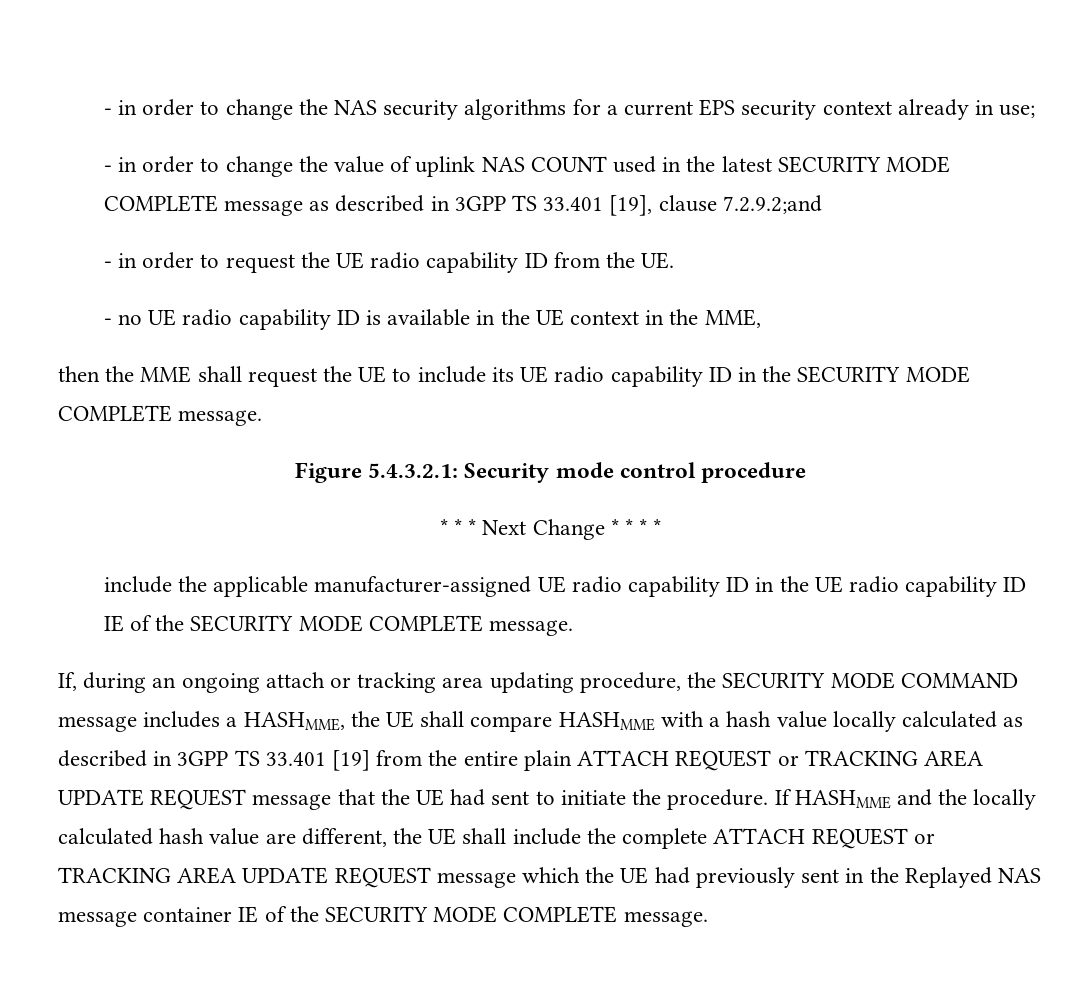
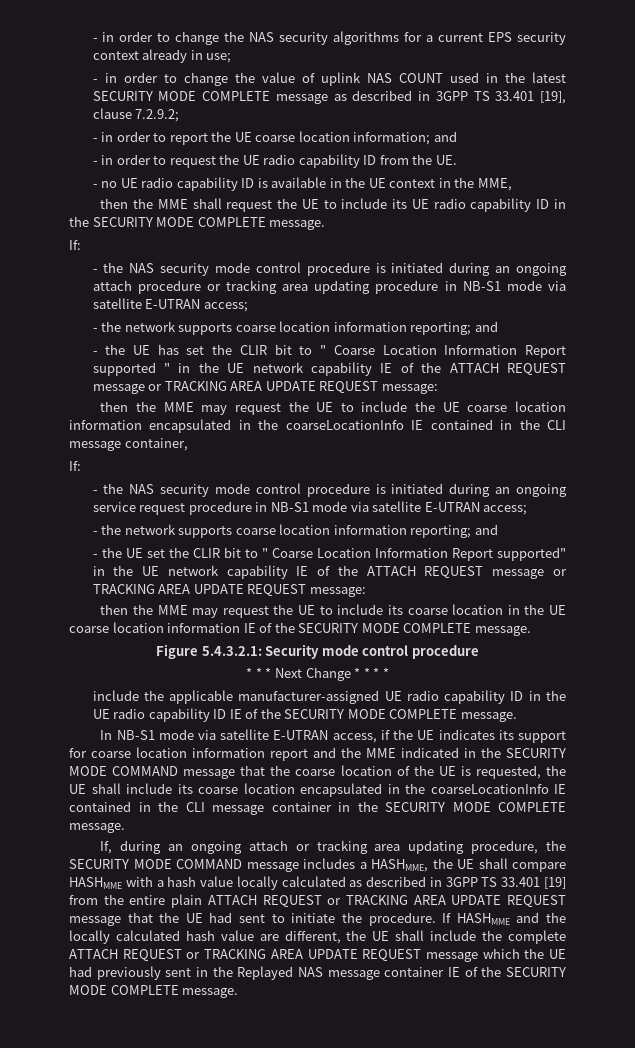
- - in order to change the value of uplink NAS COUNT used in the latest SECURITY MODE COMPLETE message as described in 3GPP TS 33.401 [19], clause 7.2.9.2;and
+ - in order to change the value of uplink NAS COUNT used in the latest SECURITY MODE COMPLETE message as described in 3GPP TS 33.401 [19], clause 7.2.9.2;
+ - in order to report the UE coarse location information; and
  then the MME shall request the UE to include its UE radio capability ID in the SECURITY MODE COMPLETE message.
+ If:
+ - the NAS security mode control procedure is initiated during an ongoing attach procedure or tracking area updating procedure in NB-S1 mode via satellite E-UTRAN access;
+ - the network supports coarse location information reporting; and
+ - the UE has set the CLIR bit to " Coarse Location Information Report supported " in the UE network capability IE of the ATTACH REQUEST message or TRACKING AREA UPDATE REQUEST message:
+ then the MME may request the UE to include the UE coarse location information encapsulated in the coarseLocationInfo IE contained in the CLI message container,
+ If:
+ - the NAS security mode control procedure is initiated during an ongoing service request procedure in NB-S1 mode via satellite E-UTRAN access;
+ - the network supports coarse location information reporting; and
+ - the UE set the CLIR bit to " Coarse Location Information Report supported" in the UE network capability IE of the ATTACH REQUEST message or TRACKING AREA UPDATE REQUEST message:
+ then the MME may request the UE to include its coarse location in the UE coarse location information IE of the SECURITY MODE COMPLETE message.
+ In NB-S1 mode via satellite E-UTRAN access, if the UE indicates its support for coarse location information report and the MME indicated in the SECURITY MODE COMMAND message that the coarse location of the UE is requested, the UE shall include its coarse location encapsulated in the coarseLocationInfo IE contained in the CLI message container in the SECURITY MODE COMPLETE message.

